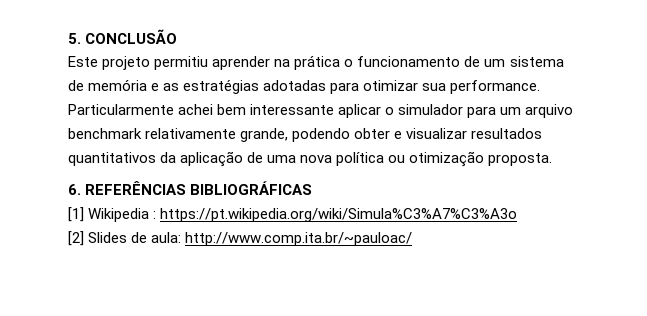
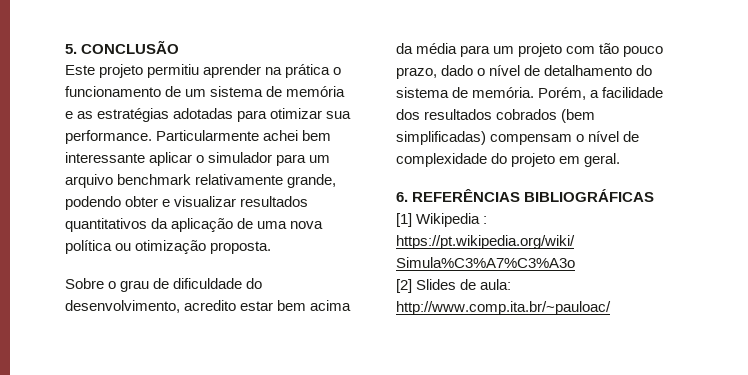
+ Sobre o grau de dificuldade do desenvolvimento, acredito estar bem acima da média para um projeto com tão pouco prazo, dado o nível de detalhamento do sistema de memória. Porém, a facilidade dos resultados cobrados (bem simplificadas) compensam o nível de complexidade do projeto em geral.

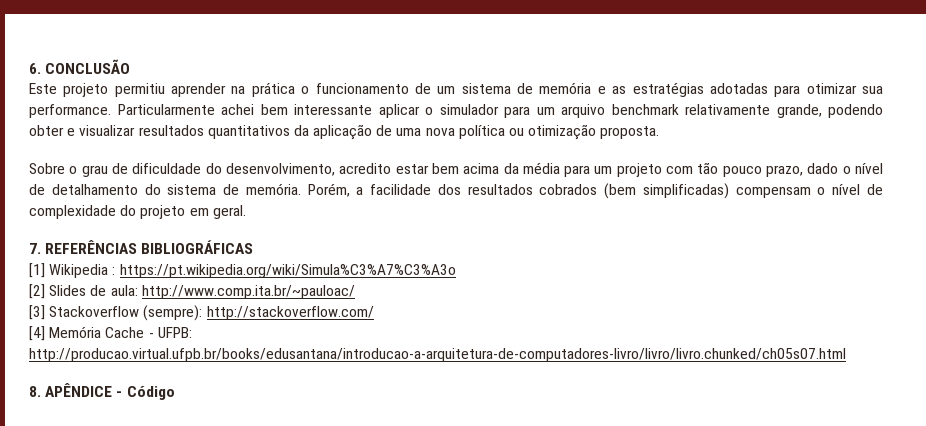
- 5. CONCLUSÃO
+ 6. CONCLUSÃO
- 6. REFERÊNCIAS BIBLIOGRÁFICAS
+ 7. REFERÊNCIAS BIBLIOGRÁFICAS
+ [3] Stackoverflow (sempre): http://stackoverflow.com/
+ [4] Memória Cache - UFPB: http://producao.virtual.ufpb.br/books/edusantana/introducao-a-arquitetura-de-computadores-livro/livro/livro.chunked/ch05s07.html
+ 8. APÊNDICE - Código

